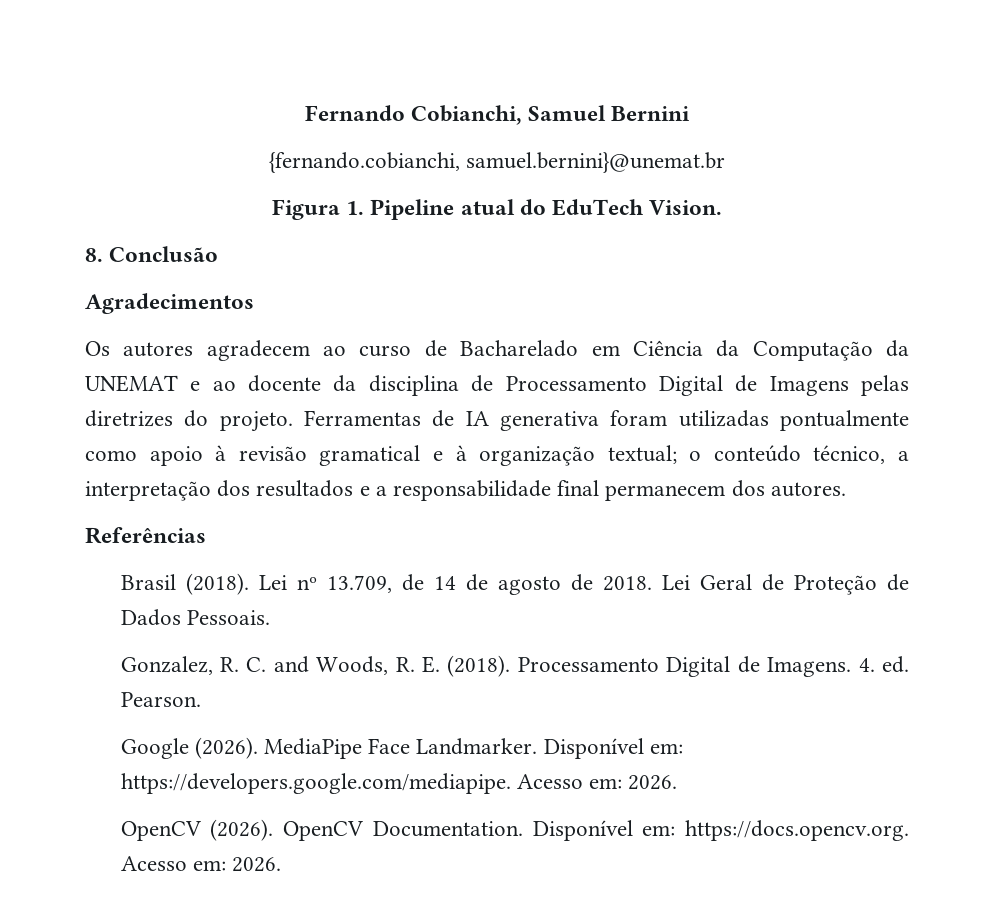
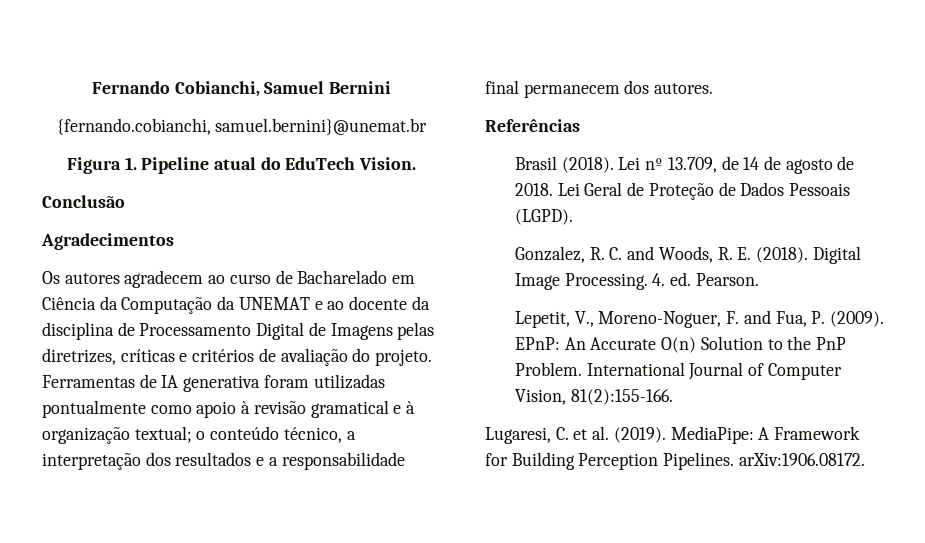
- 8. Conclusão
+ Conclusão
- Os autores agradecem ao curso de Bacharelado em Ciência da Computação da UNEMAT e ao docente da disciplina de Processamento Digital de Imagens pelas diretrizes do projeto.
+ Os autores agradecem ao curso de Bacharelado em Ciência da Computação da UNEMAT e ao docente da disciplina de Processamento Digital de Imagens pelas diretrizes, críticas e critérios de avaliação do projeto.
- Lei Geral de Proteção de Dados Pessoais.
+ Lei Geral de Proteção de Dados Pessoais (LGPD).
- Processamento Digital de Imagens.
+ Digital Image Processing.
- Google (2026). MediaPipe Face Landmarker. Disponível em: https://developers.google.com/mediapipe. Acesso em: 2026.
- OpenCV (2026). OpenCV Documentation. Disponível em: https://docs.opencv.org. Acesso em: 2026.
+ Lepetit, V., Moreno-Noguer, F. and Fua, P. (2009). EPnP: An Accurate O(n) Solution to the PnP Problem. International Journal of Computer Vision, 81(2):155-166.
+ Lugaresi, C. et al. (2019). MediaPipe: A Framework for Building Perception Pipelines. arXiv:1906.08172.

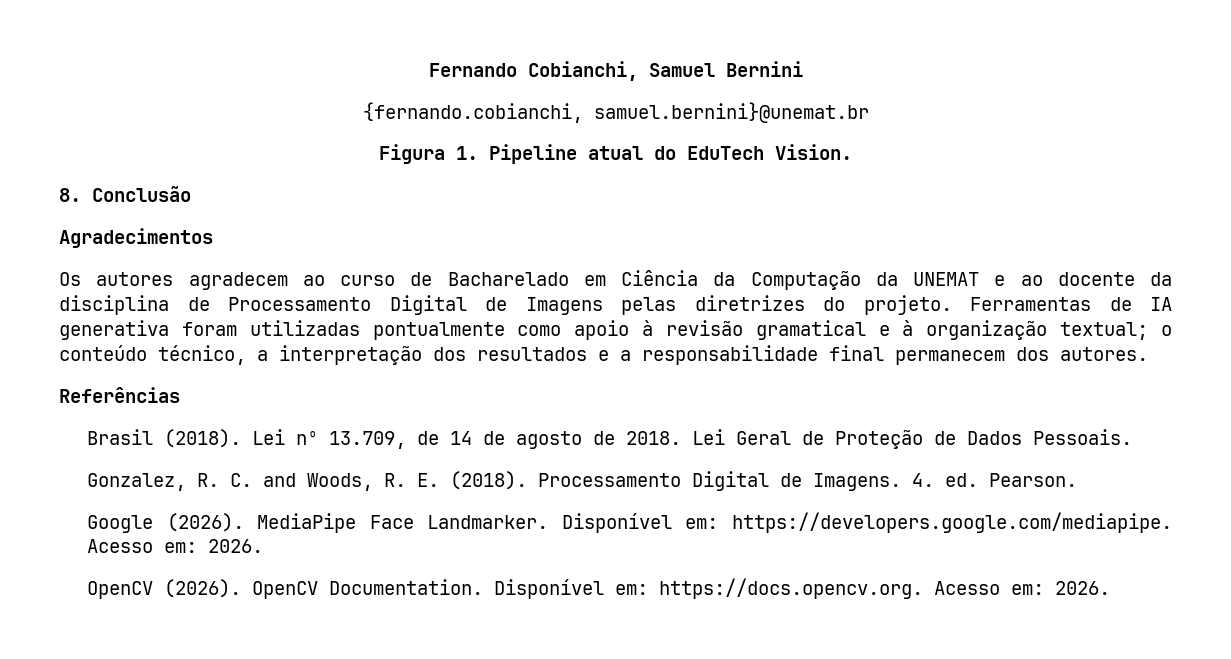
- Conclusão
+ 8. Conclusão
- Os autores agradecem ao curso de Bacharelado em Ciência da Computação da UNEMAT e ao docente da disciplina de Processamento Digital de Imagens pelas diretrizes, críticas e critérios de avaliação do projeto.
+ Os autores agradecem ao curso de Bacharelado em Ciência da Computação da UNEMAT e ao docente da disciplina de Processamento Digital de Imagens pelas diretrizes do projeto.
- Lei Geral de Proteção de Dados Pessoais (LGPD).
+ Lei Geral de Proteção de Dados Pessoais.
- Digital Image Processing.
+ Processamento Digital de Imagens.
- Lepetit, V., Moreno-Noguer, F. and Fua, P. (2009). EPnP: An Accurate O(n) Solution to the PnP Problem. International Journal of Computer Vision, 81(2):155-166.
- Lugaresi, C. et al. (2019). MediaPipe: A Framework for Building Perception Pipelines. arXiv:1906.08172.
+ Google (2026). MediaPipe Face Landmarker. Disponível em: https://developers.google.com/mediapipe. Acesso em: 2026.
+ OpenCV (2026). OpenCV Documentation. Disponível em: https://docs.opencv.org. Acesso em: 2026.

